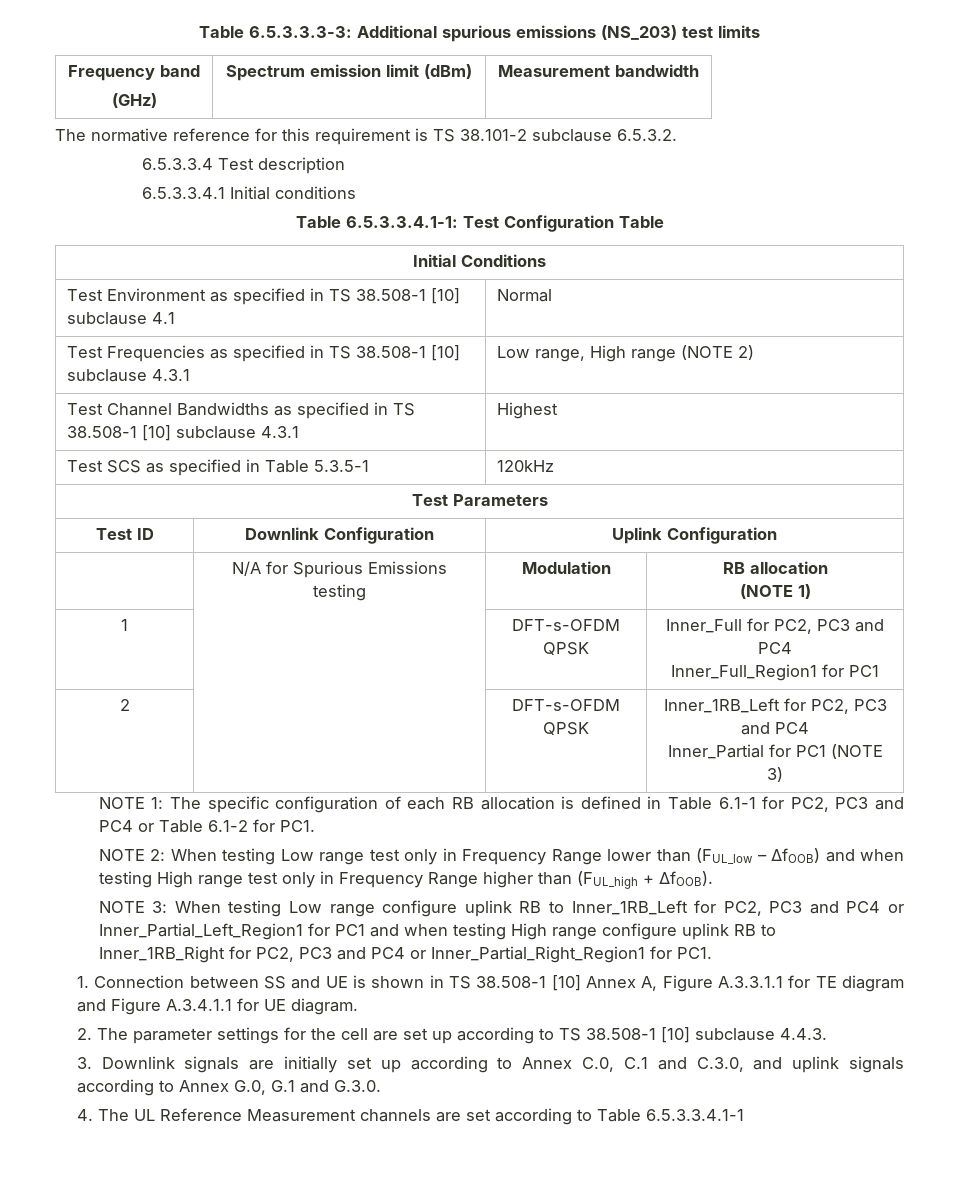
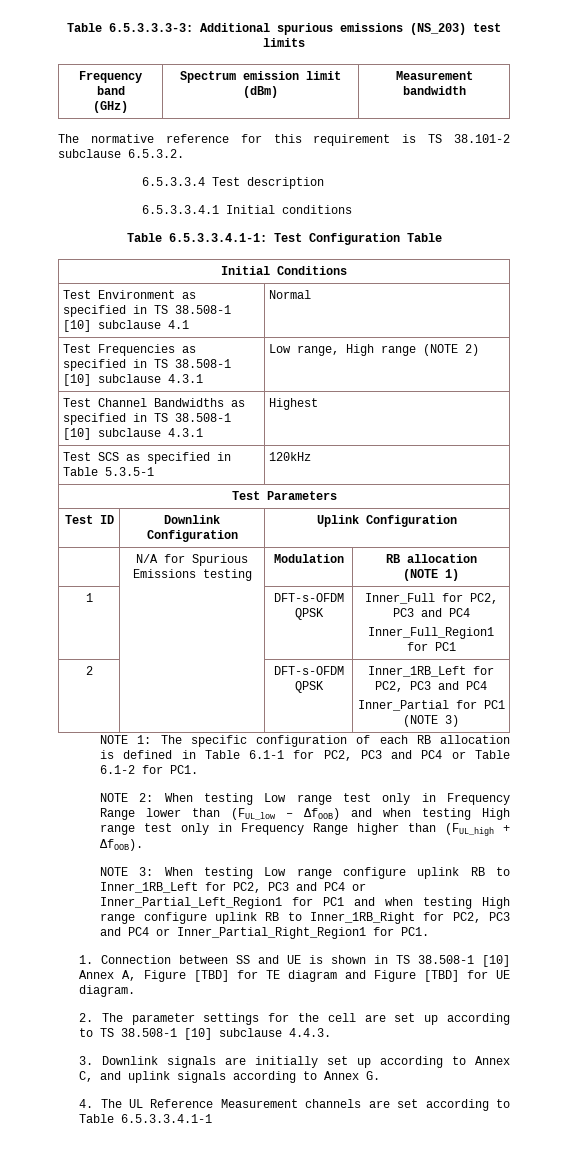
- 1. Connection between SS and UE is shown in TS 38.508-1 [10] Annex A, Figure A.3.3.1.1 for TE diagram and Figure A.3.4.1.1 for UE diagram.
+ 1. Connection between SS and UE is shown in TS 38.508-1 [10] Annex A, Figure [TBD] for TE diagram and Figure [TBD] for UE diagram.
- 3. Downlink signals are initially set up according to Annex C.0, C.1 and C.3.0, and uplink signals according to Annex G.0, G.1 and G.3.0.
+ 3. Downlink signals are initially set up according to Annex C, and uplink signals according to Annex G.

